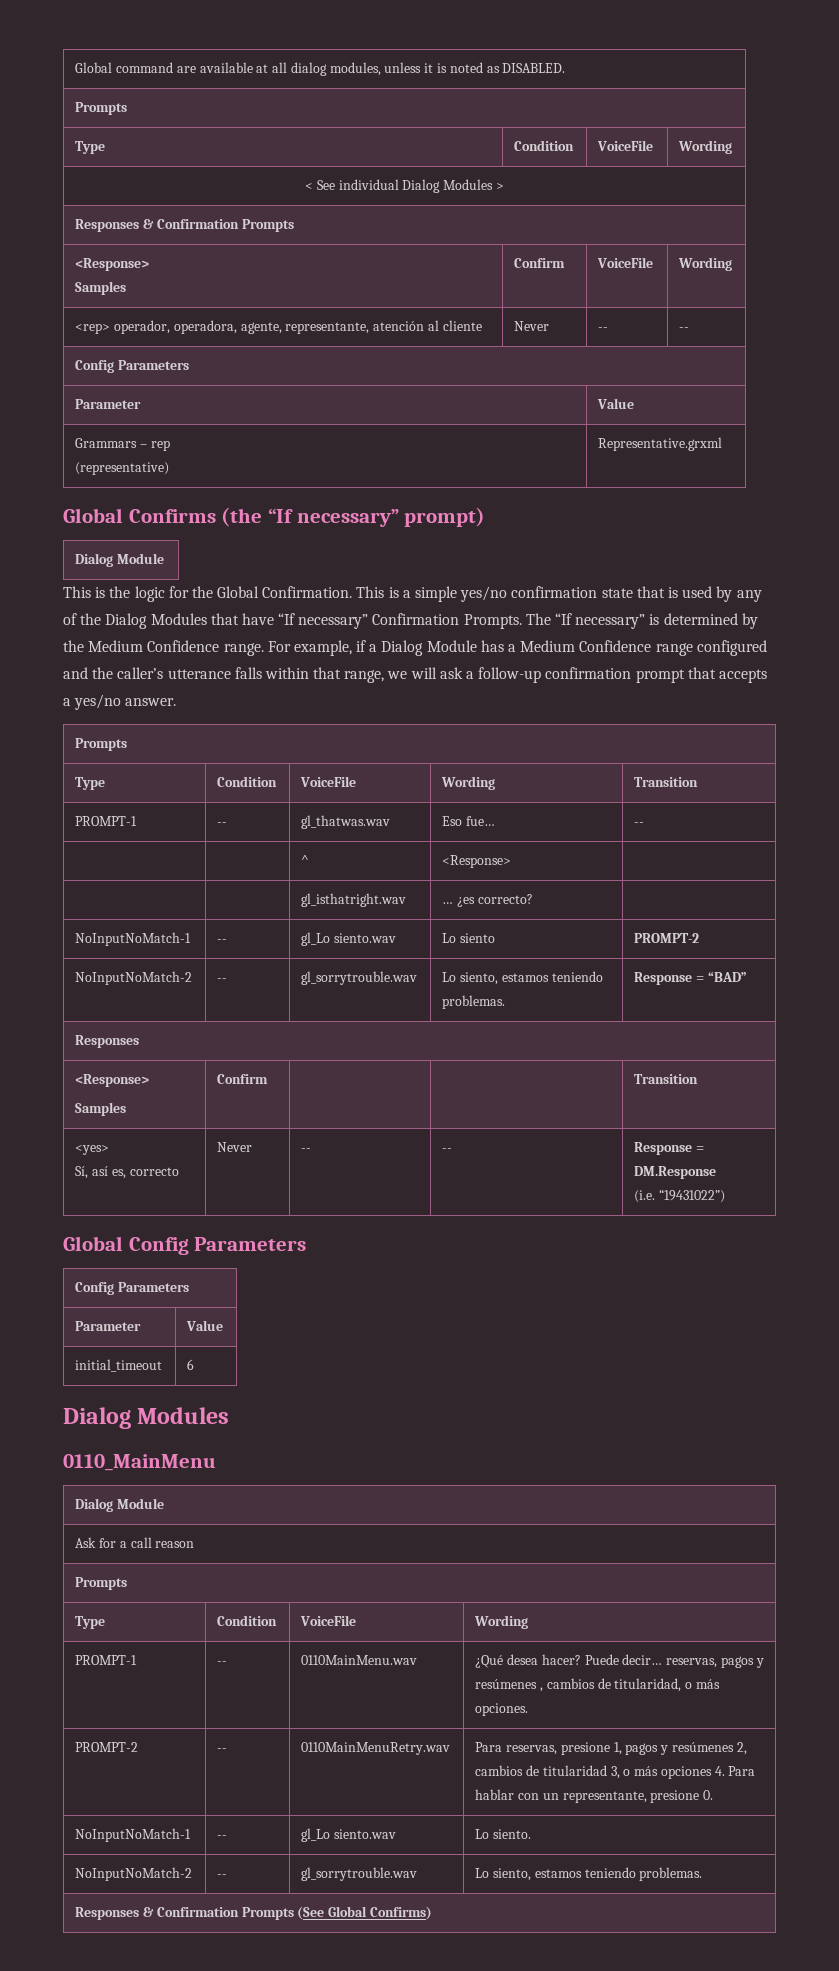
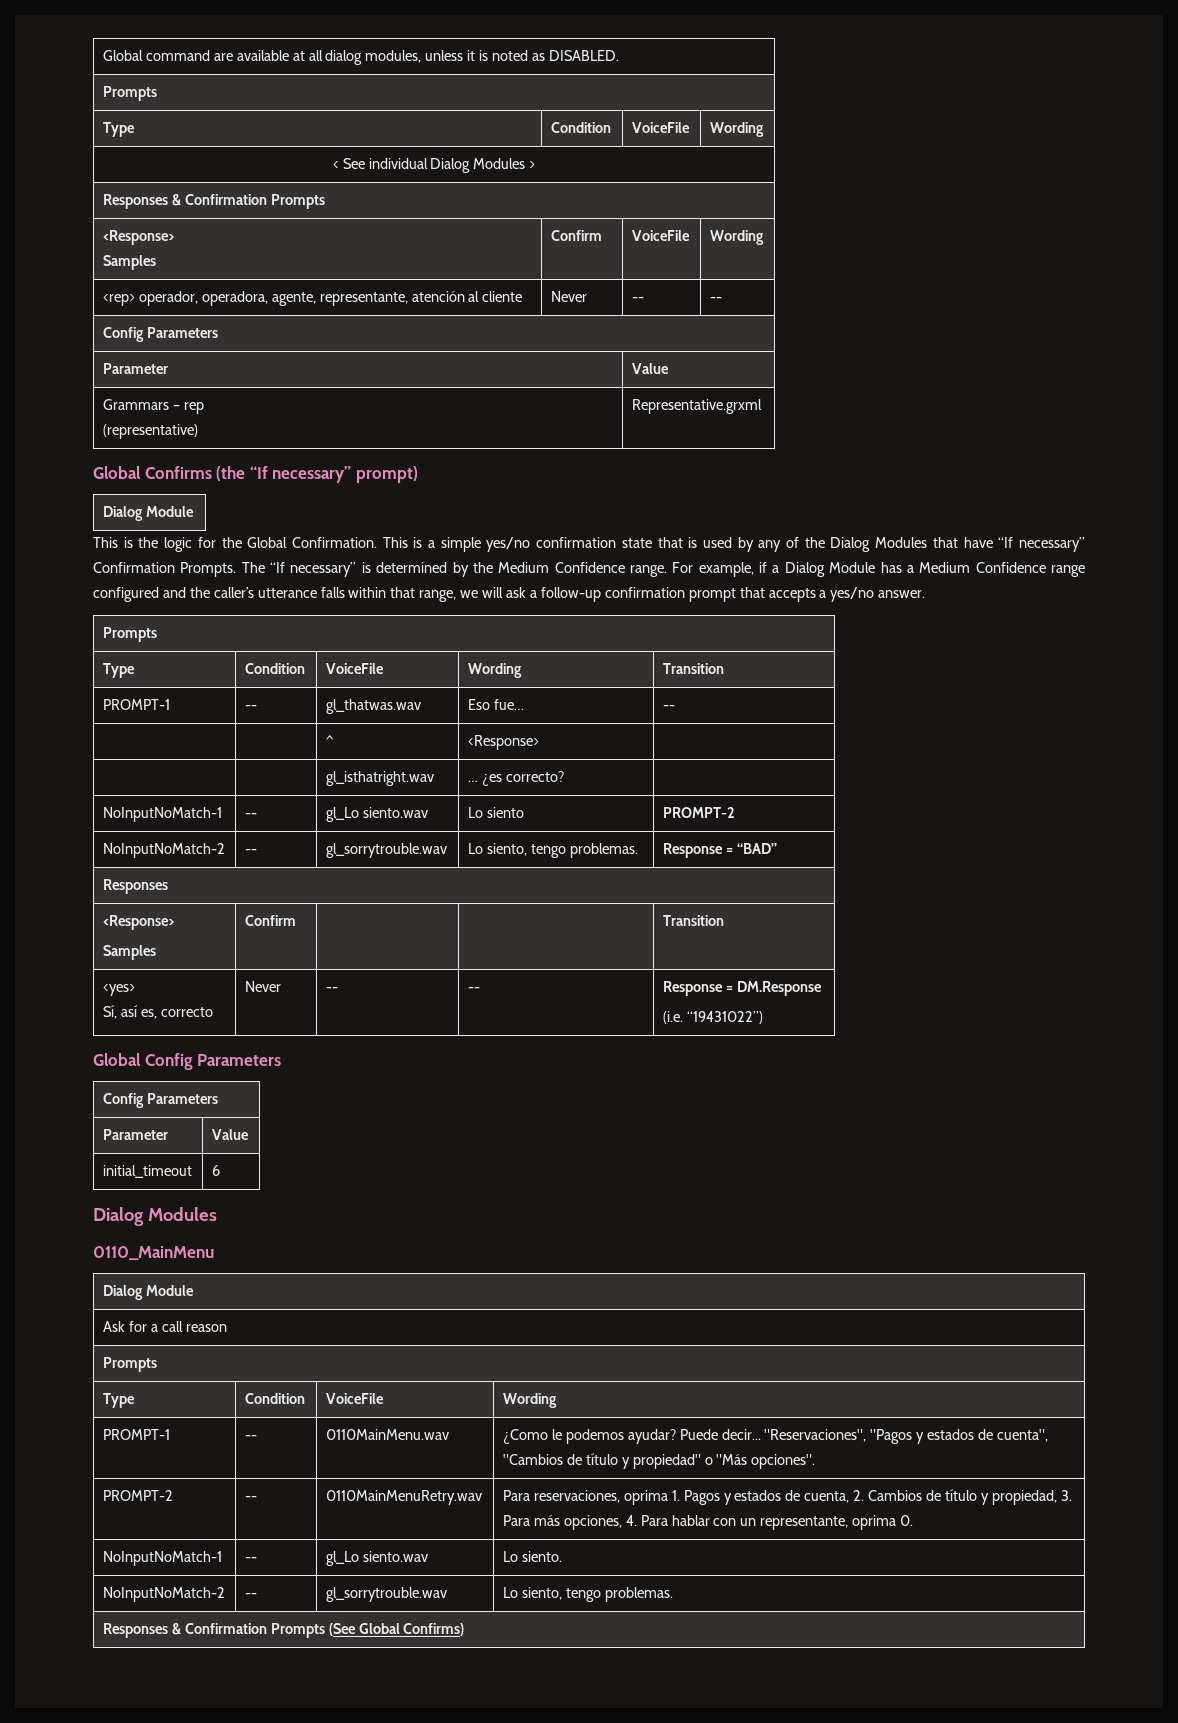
- NoInputNoMatch-2 | -- | gl_sorrytrouble.wav | Lo siento, estamos teniendo problemas. | Response = “BAD”
+ NoInputNoMatch-2 | -- | gl_sorrytrouble.wav | Lo siento, tengo problemas. | Response = “BAD”
- PROMPT-1 | -- | 0110MainMenu.wav | ¿Qué desea hacer? Puede decir… reservas, pagos y resúmenes , cambios de titularidad, o más opciones.
- PROMPT-2 | -- | 0110MainMenuRetry.wav | Para reservas, presione 1, pagos y resúmenes 2, cambios de titularidad 3, o más opciones 4. Para hablar con un representante, presione 0.
+ PROMPT-1 | -- | 0110MainMenu.wav | ¿Como le podemos ayudar? Puede decir... "Reservaciones", "Pagos y estados de cuenta", "Cambios de título y propiedad" o "Más opciones".
+ PROMPT-2 | -- | 0110MainMenuRetry.wav | Para reservaciones, oprima 1. Pagos y estados de cuenta, 2. Cambios de título y propiedad, 3. Para más opciones, 4. Para hablar con un representante, oprima 0.
  NoInputNoMatch-1 | -- | gl_Lo siento.wav | Lo siento.
- NoInputNoMatch-2 | -- | gl_sorrytrouble.wav | Lo siento, estamos teniendo problemas.
+ NoInputNoMatch-2 | -- | gl_sorrytrouble.wav | Lo siento, tengo problemas.

